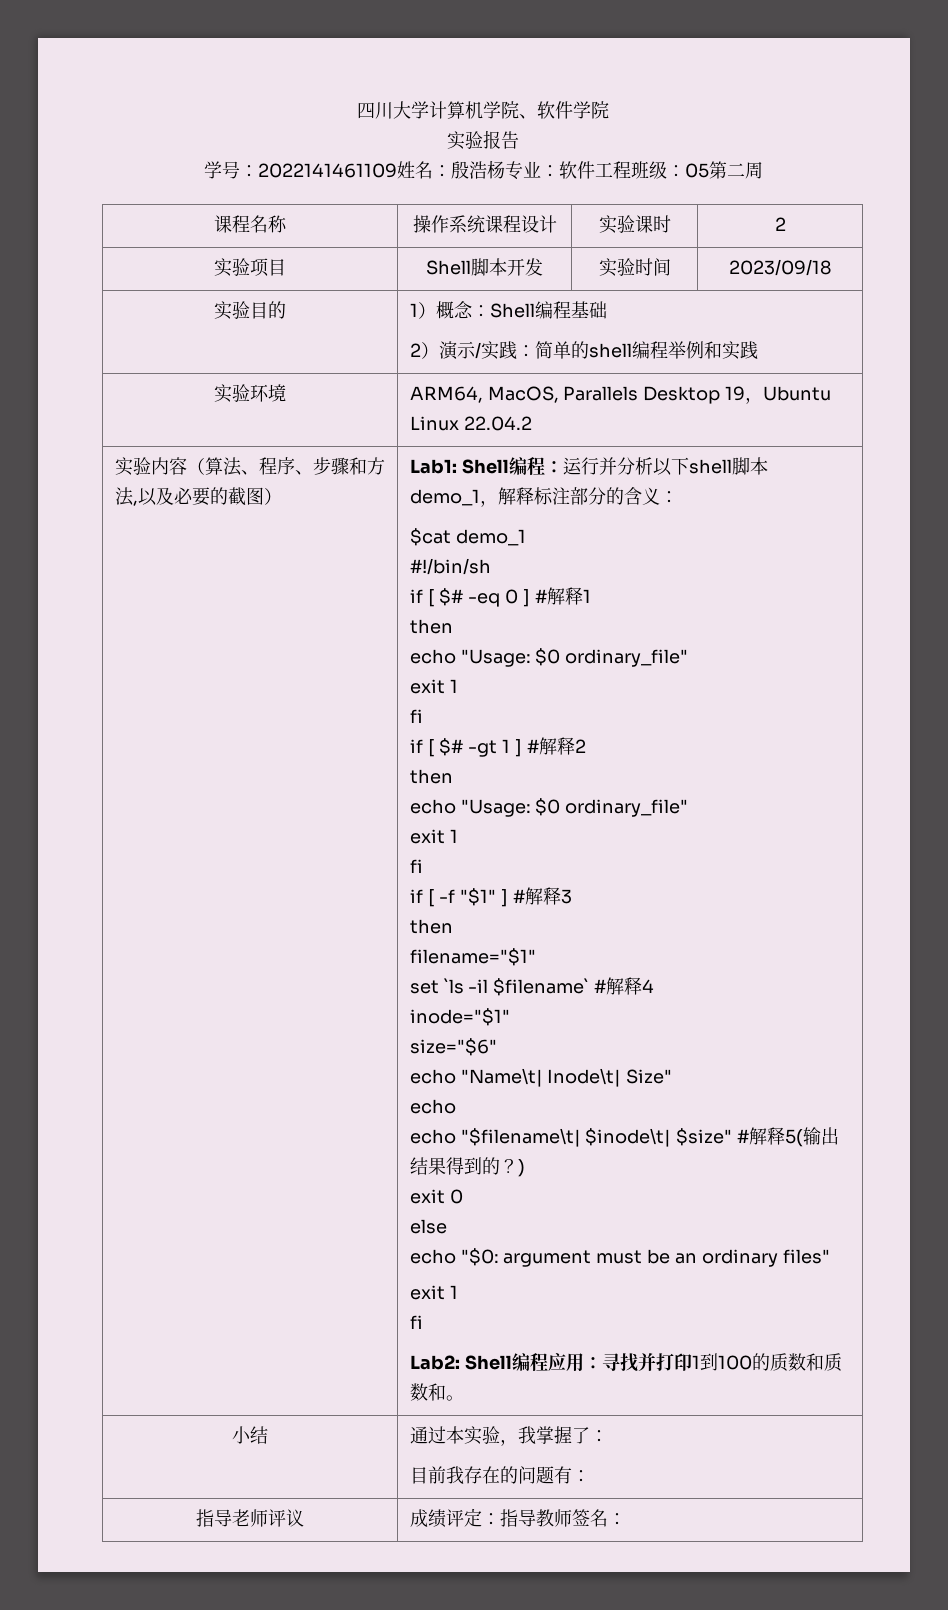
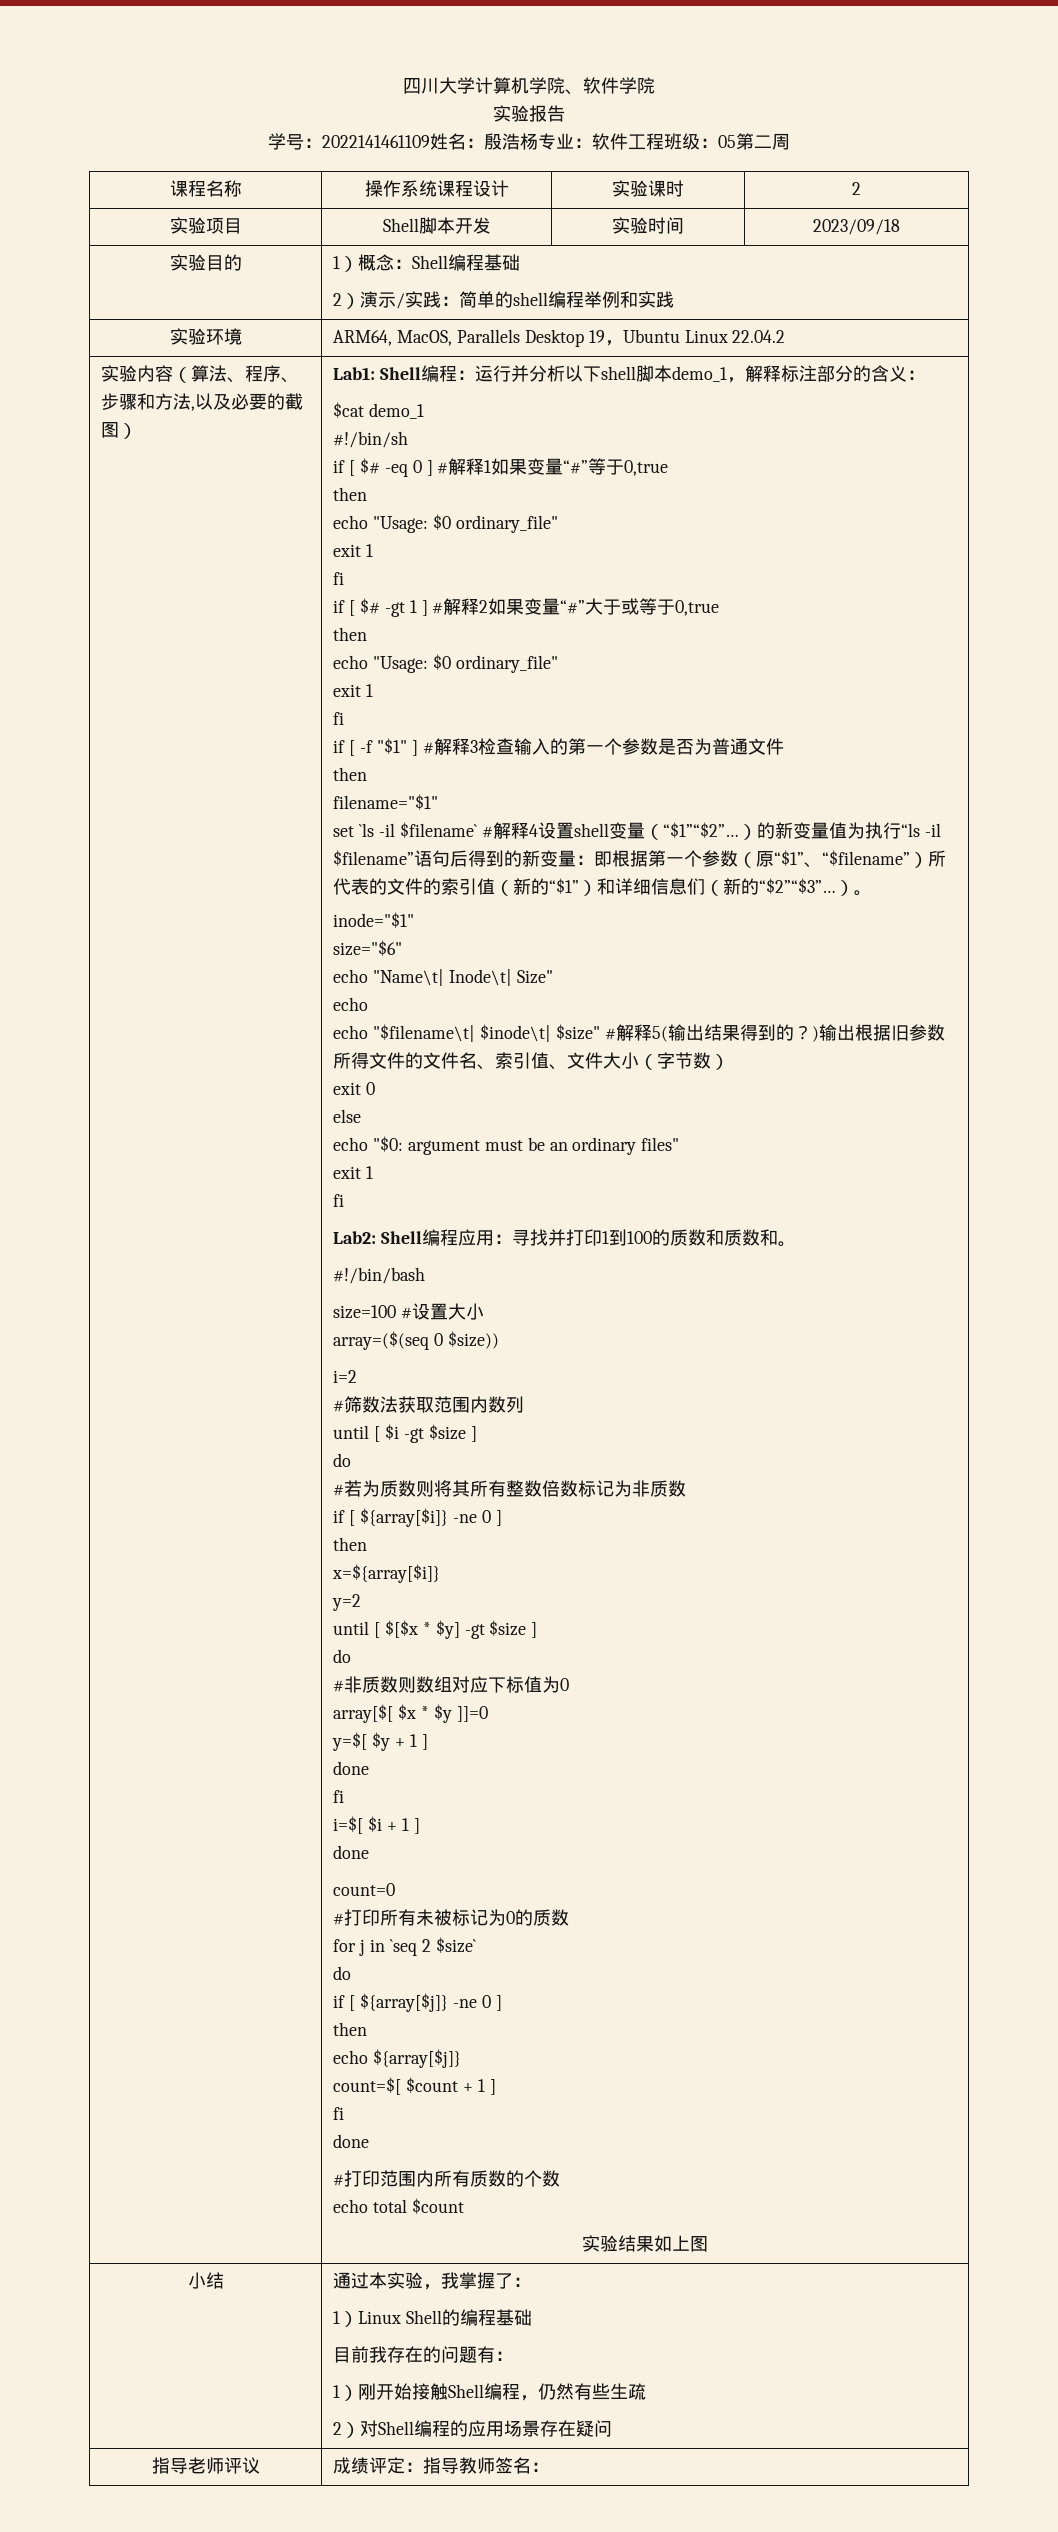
- if [ $# -eq 0 ] #解释1
+ if [ $# -eq 0 ] #解释1如果变量“#”等于0,true
- if [ $# -gt 1 ] #解释2
+ if [ $# -gt 1 ] #解释2如果变量“#”大于或等于0,true
- if [ -f "$1" ] #解释3
+ if [ -f "$1" ] #解释3检查输入的第一个参数是否为普通文件
- set `ls -il $filename` #解释4
+ set `ls -il $filename` #解释4设置shell变量（“$1”“$2”…）的新变量值为执行“ls -il $filename”语句后得到的新变量：即根据第一个参数（原“$1”、“$filename”）所代表的文件的索引值（新的“$1”）和详细信息们（新的“$2”“$3”…）。
- echo "$filename\t| $inode\t| $size" #解释5(输出结果得到的？)
+ echo "$filename\t| $inode\t| $size" #解释5(输出结果得到的？)输出根据旧参数所得文件的文件名、索引值、文件大小（字节数）
+ #!/bin/bash
+ size=100 #设置大小
+ array=($(seq 0 $size))
+ i=2
+ #筛数法获取范围内数列
+ until [ $i -gt $size ]
+ do
+ #若为质数则将其所有整数倍数标记为非质数
+ if [ ${array[$i]} -ne 0 ]
+ then
+ x=${array[$i]}
+ y=2
+ until [ $[$x * $y] -gt $size ]
+ do
+ #非质数则数组对应下标值为0
+ array[$[ $x * $y ]]=0
+ y=$[ $y + 1 ]
+ done
+ fi
+ i=$[ $i + 1 ]
+ done
+ count=0
+ #打印所有未被标记为0的质数
+ for j in `seq 2 $size`
+ do
+ if [ ${array[$j]} -ne 0 ]
+ then
+ echo ${array[$j]}
+ count=$[ $count + 1 ]
+ fi
+ done
+ #打印范围内所有质数的个数
+ echo total $count
+ 实验结果如上图
  小结 | 通过本实验，我掌握了：
+ 1）Linux Shell的编程基础
  目前我存在的问题有：
+ 1）刚开始接触Shell编程，仍然有些生疏
+ 2）对Shell编程的应用场景存在疑问

